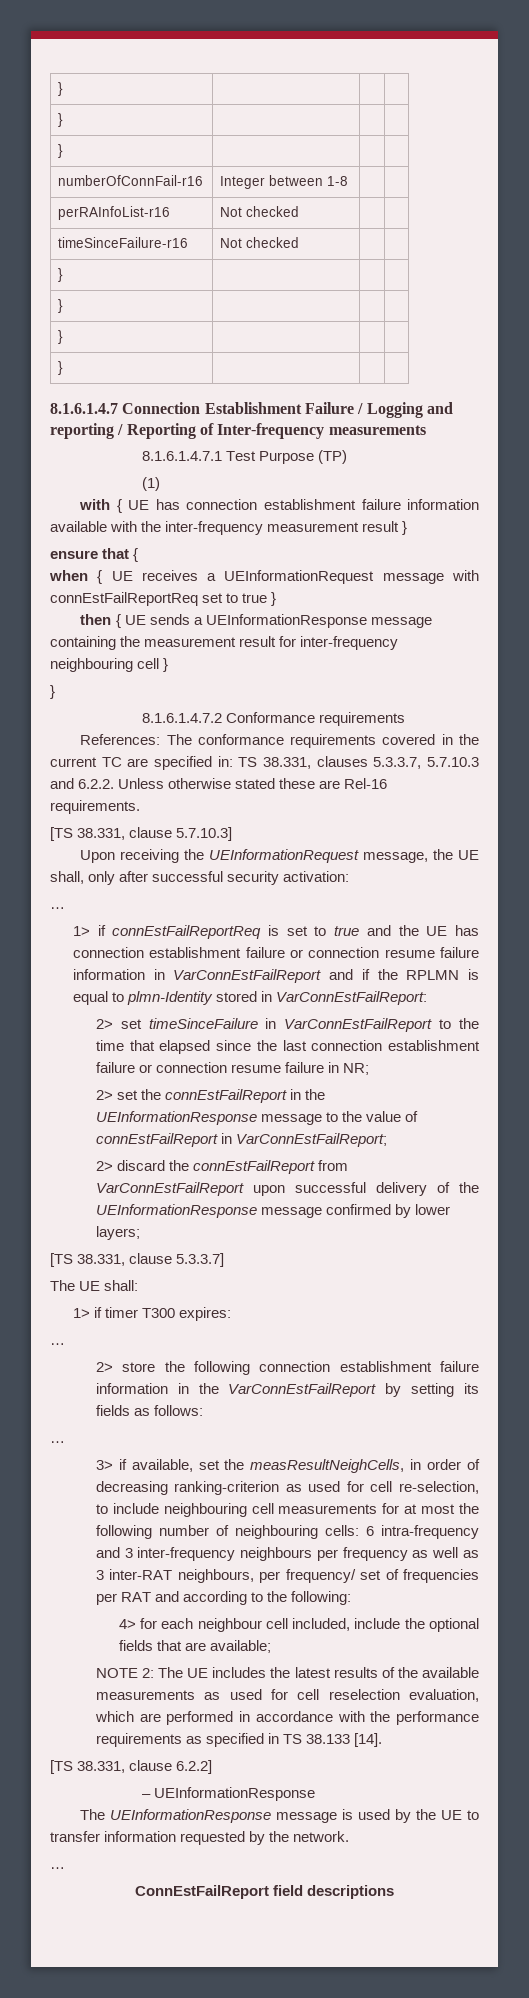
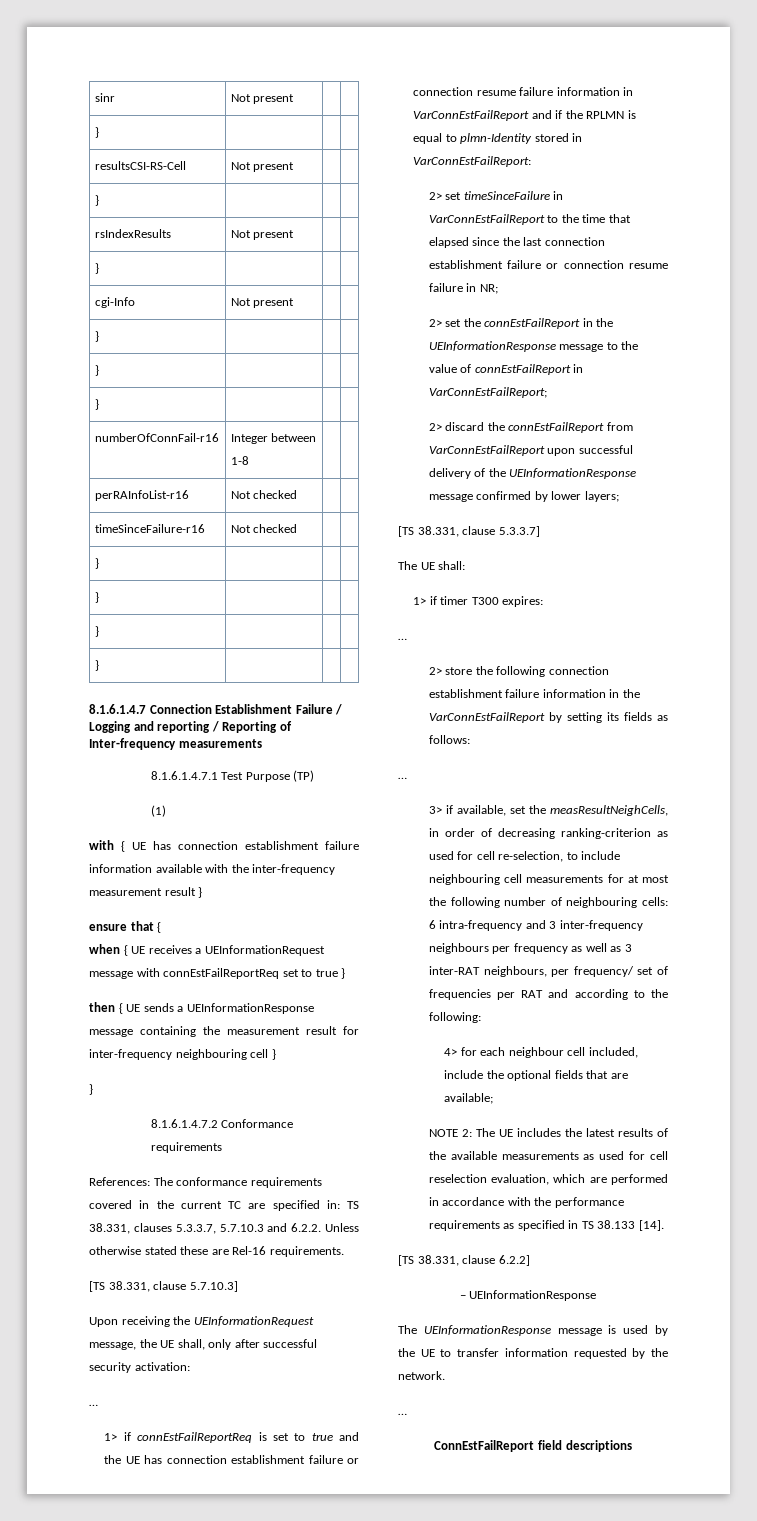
+ sinr | Not present | |
+ } | | |
+ resultsCSI-RS-Cell | Not present | |
+ } | | |
+ rsIndexResults | Not present | |
+ } | | |
+ cgi-Info | Not present | |

